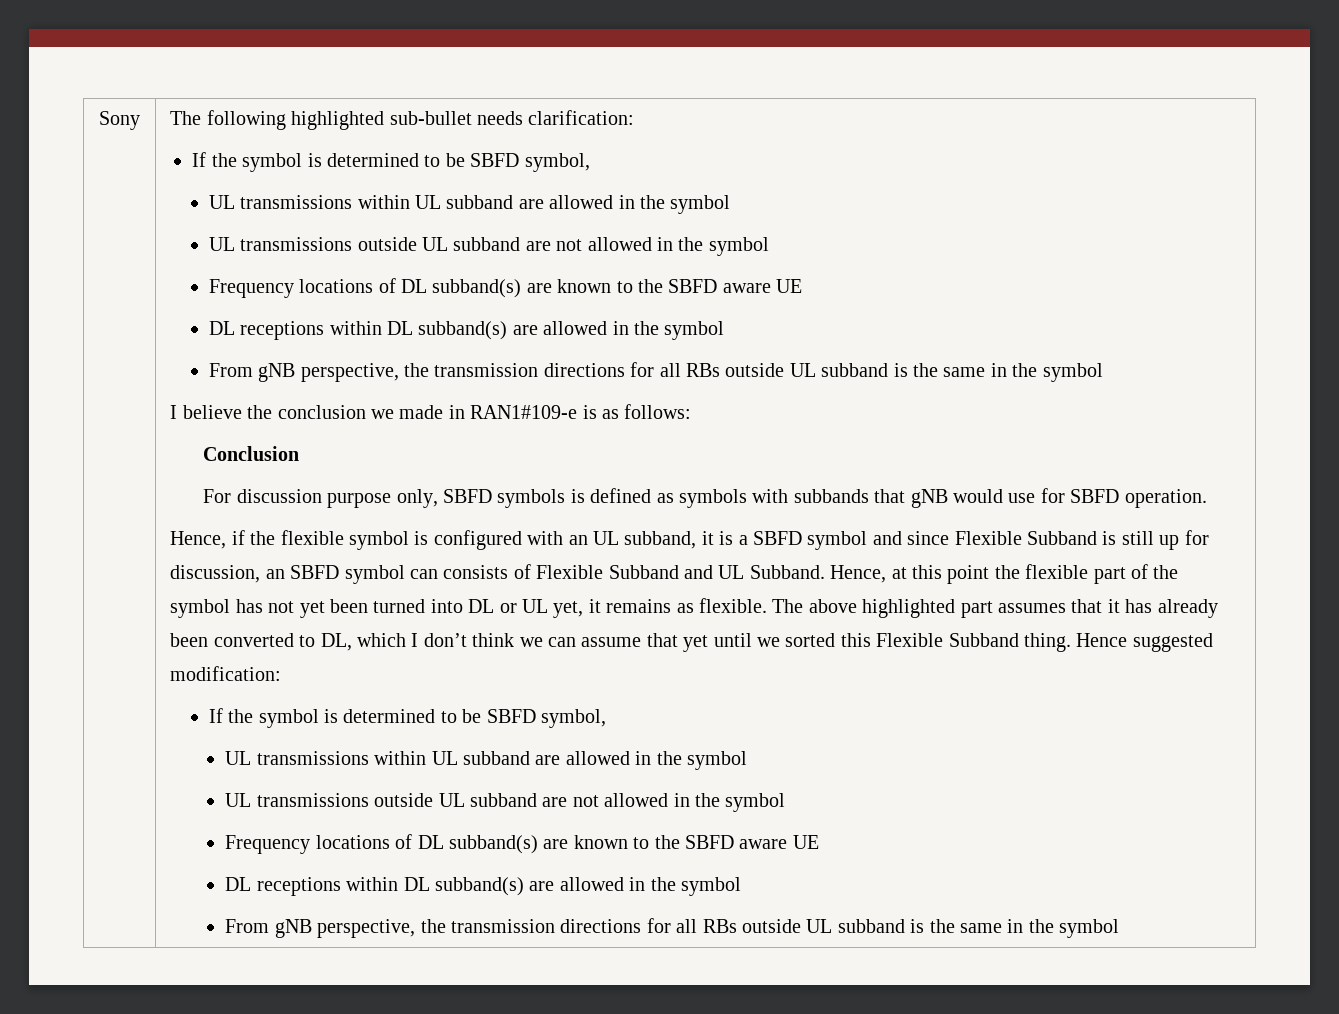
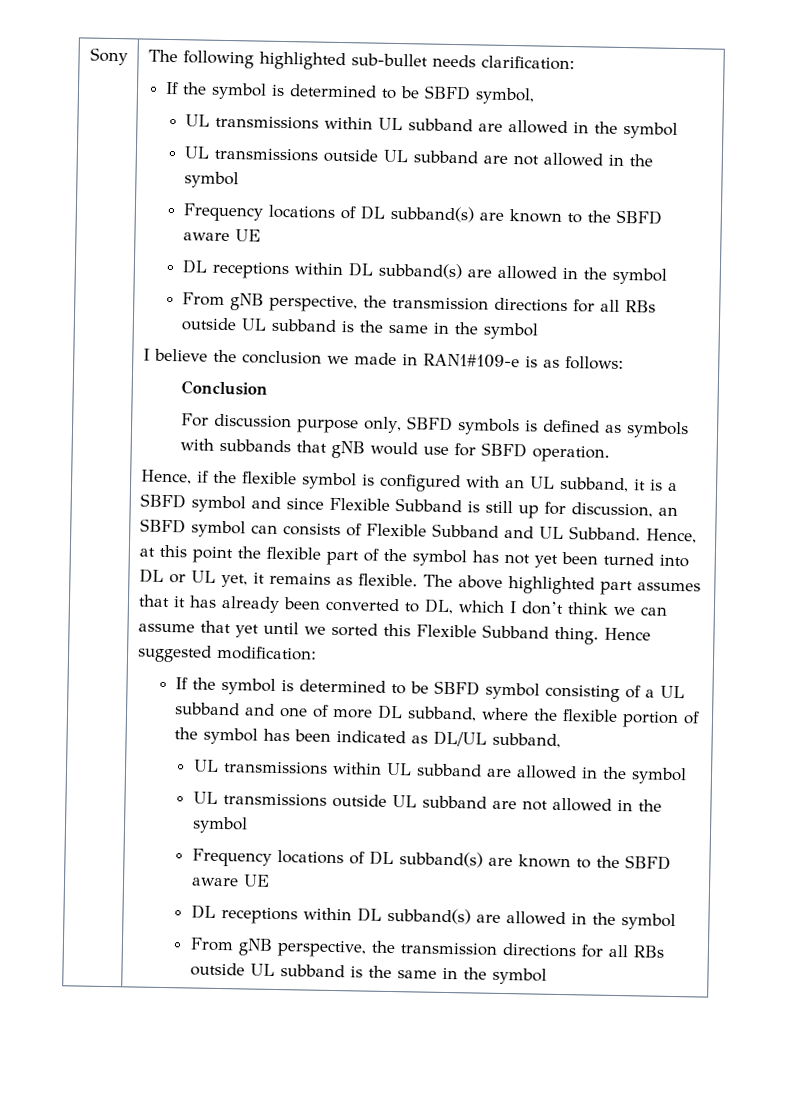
  Hence suggested modification:
- If the symbol is determined to be SBFD symbol,
+ If the symbol is determined to be SBFD symbol consisting of a UL subband and one of more DL subband, where the flexible portion of the symbol has been indicated as DL/UL subband,

